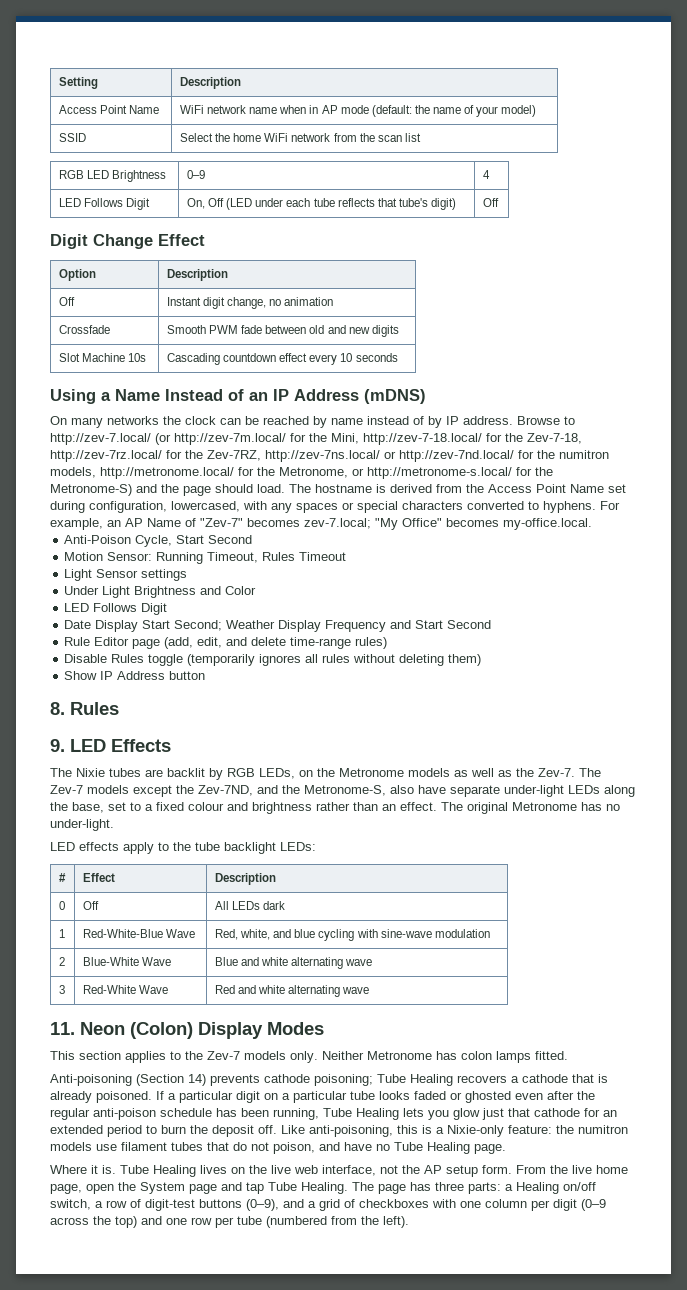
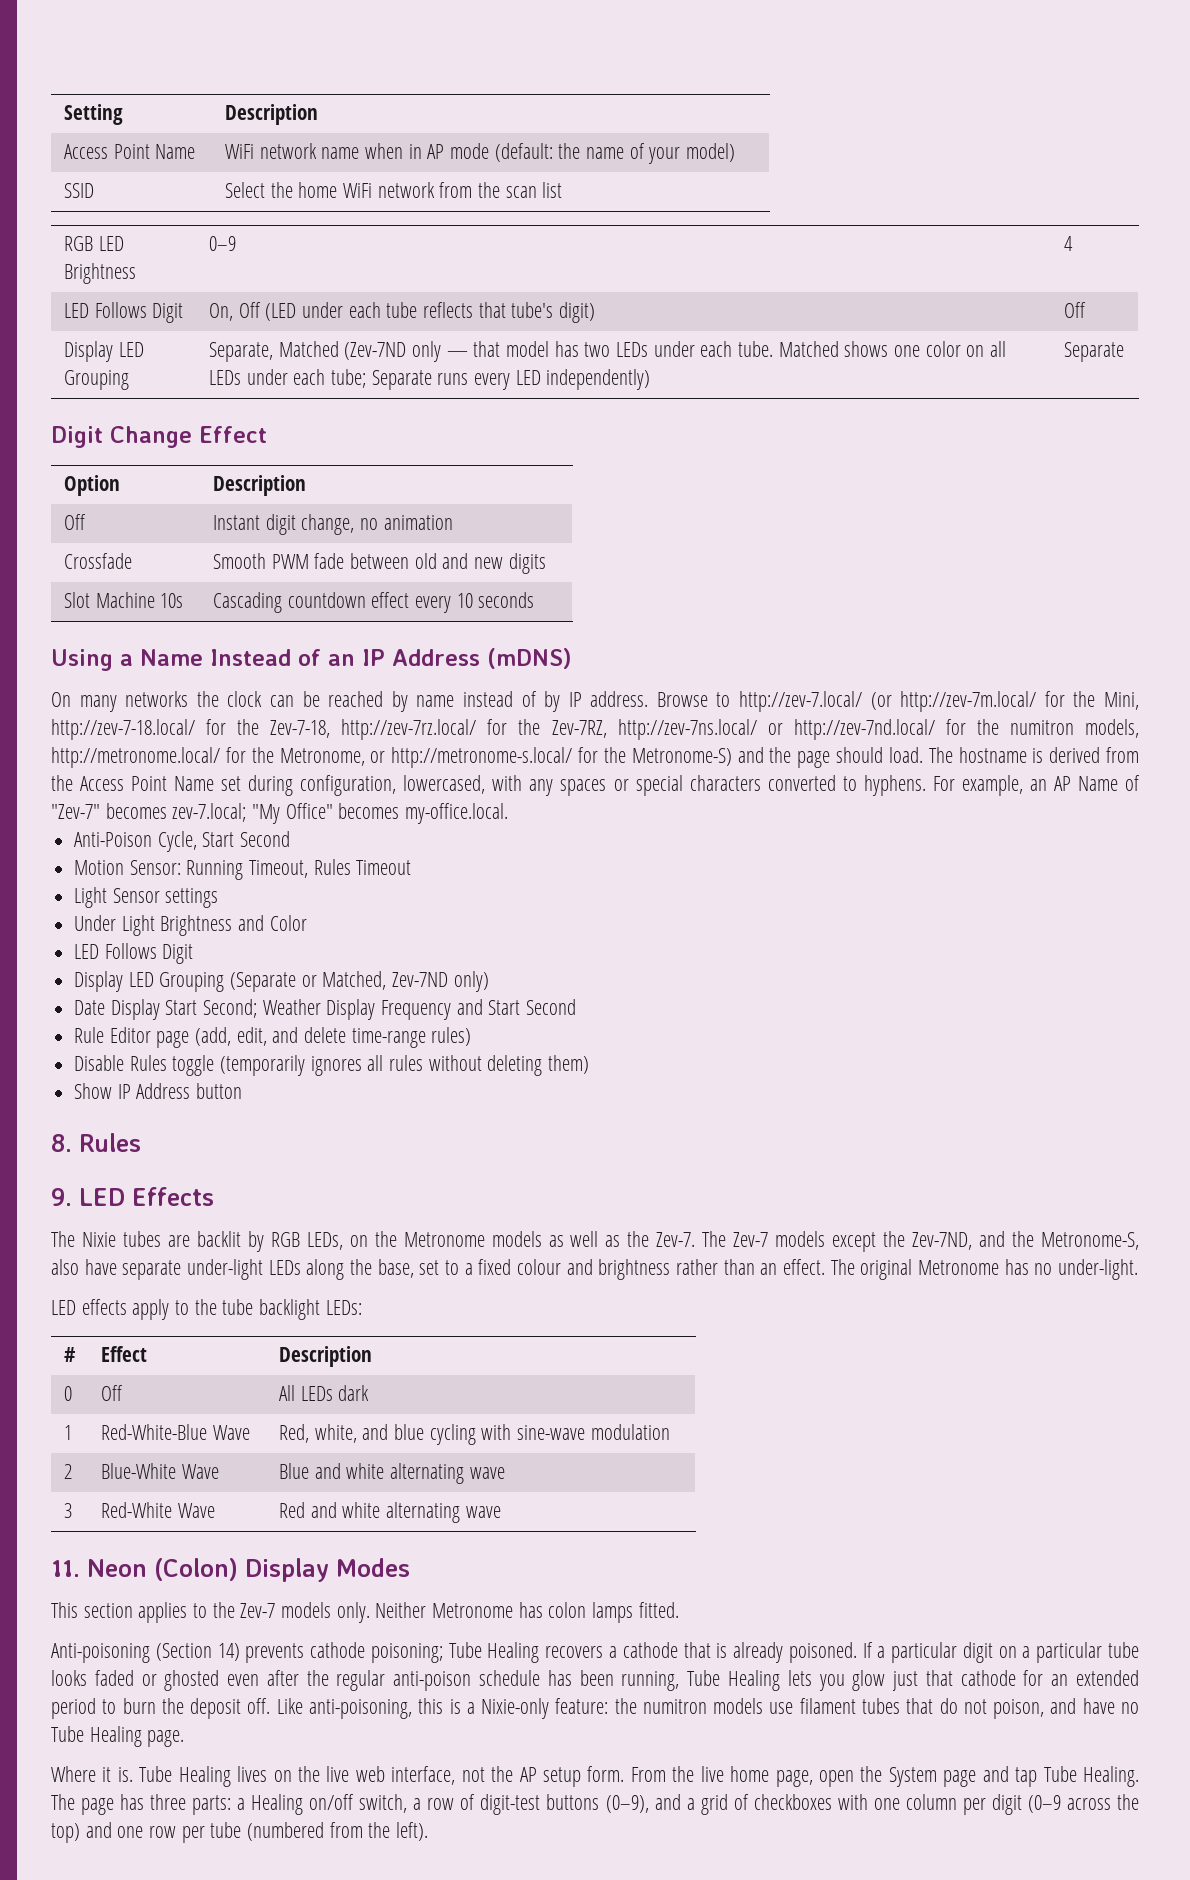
+ Display LED Grouping | Separate, Matched (Zev-7ND only — that model has two LEDs under each tube. Matched shows one color on all LEDs under each tube; Separate runs every LED independently) | Separate
+ Display LED Grouping (Separate or Matched, Zev-7ND only)

